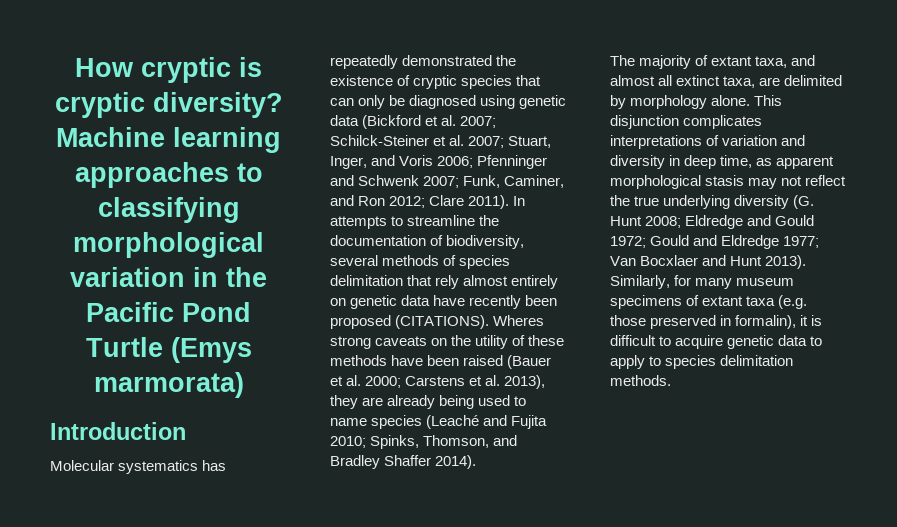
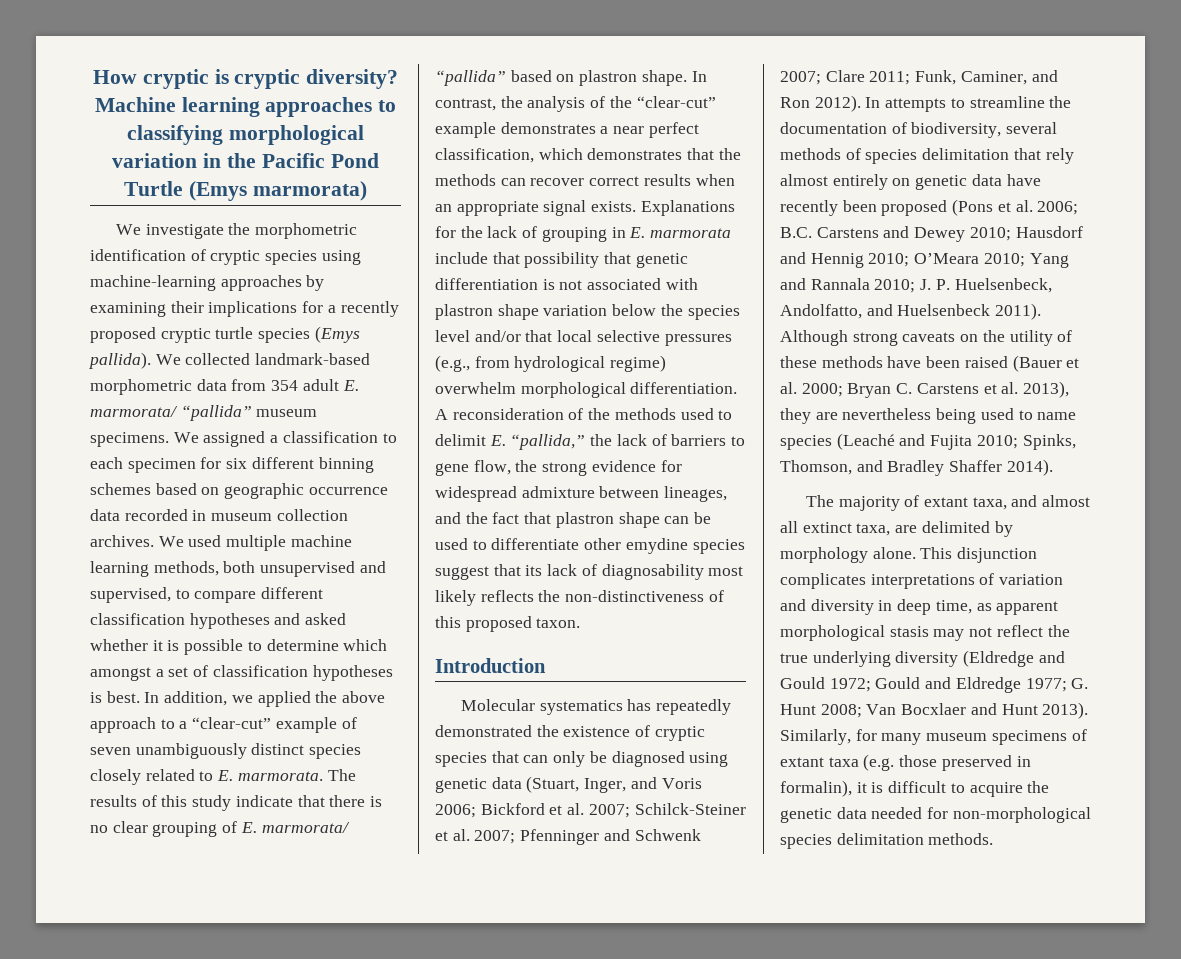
+ We investigate the morphometric identification of cryptic species using machine-learning approaches by examining their implications for a recently proposed cryptic turtle species (Emys pallida). We collected landmark-based morphometric data from 354 adult E. marmorata/ “pallida” museum specimens. We assigned a classification to each specimen for six different binning schemes based on geographic occurrence data recorded in museum collection archives. We used multiple machine learning methods, both unsupervised and supervised, to compare different classification hypotheses and asked whether it is possible to determine which amongst a set of classification hypotheses is best. In addition, we applied the above approach to a “clear-cut” example of seven unambiguously distinct species closely related to E. marmorata. The results of this study indicate that there is no clear grouping of E. marmorata/ “pallida” based on plastron shape. In contrast, the analysis of the “clear-cut” example demonstrates a near perfect classification, which demonstrates that the methods can recover correct results when an appropriate signal exists. Explanations for the lack of grouping in E. marmorata include that possibility that genetic differentiation is not associated with plastron shape variation below the species level and/or that local selective pressures (e.g., from hydrological regime) overwhelm morphological differentiation. A reconsideration of the methods used to delimit E. “pallida,” the lack of barriers to gene flow, the strong evidence for widespread admixture between lineages, and the fact that plastron shape can be used to differentiate other emydine species suggest that its lack of diagnosability most likely reflects the non-distinctiveness of this proposed taxon.
- Molecular systematics has repeatedly demonstrated the existence of cryptic species that can only be diagnosed using genetic data (Bickford et al. 2007; Schilck-Steiner et al. 2007; Stuart, Inger, and Voris 2006; Pfenninger and Schwenk 2007; Funk, Caminer, and Ron 2012; Clare 2011).
+ Molecular systematics has repeatedly demonstrated the existence of cryptic species that can only be diagnosed using genetic data (Stuart, Inger, and Voris 2006; Bickford et al. 2007; Schilck-Steiner et al. 2007; Pfenninger and Schwenk 2007; Clare 2011; Funk, Caminer, and Ron 2012).
- In attempts to streamline the documentation of biodiversity, several methods of species delimitation that rely almost entirely on genetic data have recently been proposed (CITATIONS). Wheres strong caveats on the utility of these methods have been raised (Bauer et al. 2000; Carstens et al. 2013), they are already being used to name species (Leaché and Fujita 2010; Spinks, Thomson, and Bradley Shaffer 2014).
+ In attempts to streamline the documentation of biodiversity, several methods of species delimitation that rely almost entirely on genetic data have recently been proposed (Pons et al. 2006; B.C. Carstens and Dewey 2010; Hausdorf and Hennig 2010; O’Meara 2010; Yang and Rannala 2010; J. P. Huelsenbeck, Andolfatto, and Huelsenbeck 2011). Although strong caveats on the utility of these methods have been raised (Bauer et al. 2000; Bryan C. Carstens et al. 2013), they are nevertheless being used to name species (Leaché and Fujita 2010; Spinks, Thomson, and Bradley Shaffer 2014).
- This disjunction complicates interpretations of variation and diversity in deep time, as apparent morphological stasis may not reflect the true underlying diversity (G. Hunt 2008; Eldredge and Gould 1972; Gould and Eldredge 1977; Van Bocxlaer and Hunt 2013).
+ This disjunction complicates interpretations of variation and diversity in deep time, as apparent morphological stasis may not reflect the true underlying diversity (Eldredge and Gould 1972; Gould and Eldredge 1977; G. Hunt 2008; Van Bocxlaer and Hunt 2013).
- Similarly, for many museum specimens of extant taxa (e.g. those preserved in formalin), it is difficult to acquire genetic data to apply to species delimitation methods.
+ Similarly, for many museum specimens of extant taxa (e.g. those preserved in formalin), it is difficult to acquire the genetic data needed for non-morphological species delimitation methods.

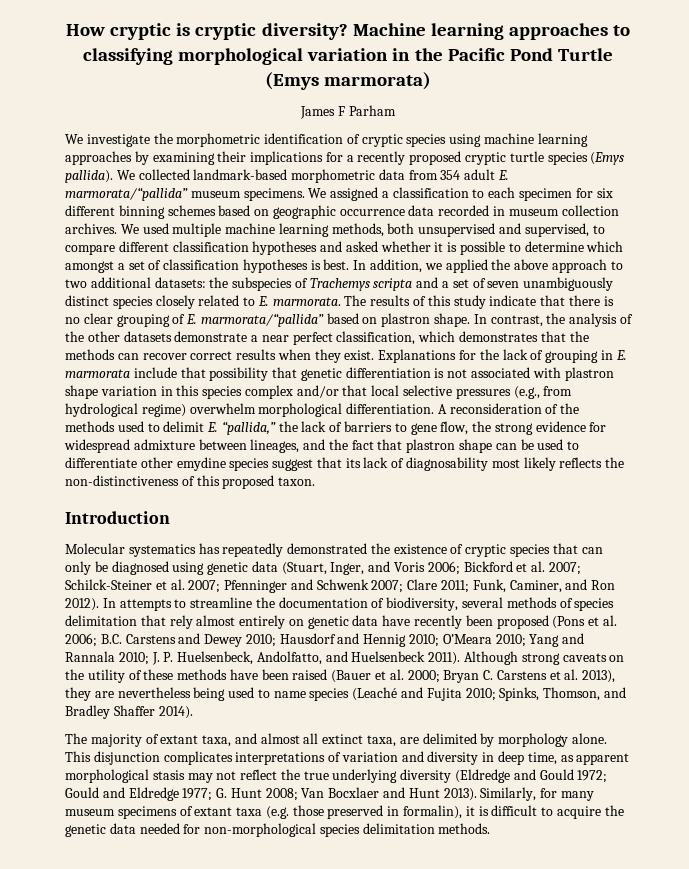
+ James F Parham
- We investigate the morphometric identification of cryptic species using machine-learning approaches by examining their implications for a recently proposed cryptic turtle species (Emys pallida).
+ We investigate the morphometric identification of cryptic species using machine learning approaches by examining their implications for a recently proposed cryptic turtle species (Emys pallida).
- We collected landmark-based morphometric data from 354 adult E. marmorata/ “pallida” museum specimens.
+ We collected landmark-based morphometric data from 354 adult E. marmorata/“pallida” museum specimens.
- In addition, we applied the above approach to a “clear-cut” example of seven unambiguously distinct species closely related to E. marmorata.
+ In addition, we applied the above approach to two additional datasets: the subspecies of Trachemys scripta and a set of seven unambiguously distinct species closely related to E. marmorata.
- The results of this study indicate that there is no clear grouping of E. marmorata/ “pallida” based on plastron shape.
+ The results of this study indicate that there is no clear grouping of E. marmorata/“pallida” based on plastron shape.
- In contrast, the analysis of the “clear-cut” example demonstrates a near perfect classification, which demonstrates that the methods can recover correct results when an appropriate signal exists.
+ In contrast, the analysis of the other datasets demonstrate a near perfect classification, which demonstrates that the methods can recover correct results when they exist.
- Explanations for the lack of grouping in E. marmorata include that possibility that genetic differentiation is not associated with plastron shape variation below the species level and/or that local selective pressures (e.g., from hydrological regime) overwhelm morphological differentiation.
+ Explanations for the lack of grouping in E. marmorata include that possibility that genetic differentiation is not associated with plastron shape variation in this species complex and/or that local selective pressures (e.g., from hydrological regime) overwhelm morphological differentiation.

